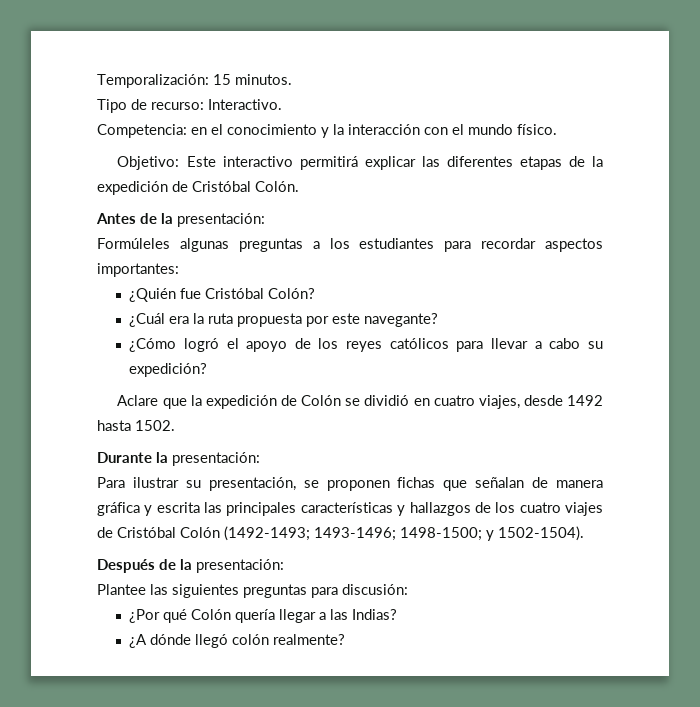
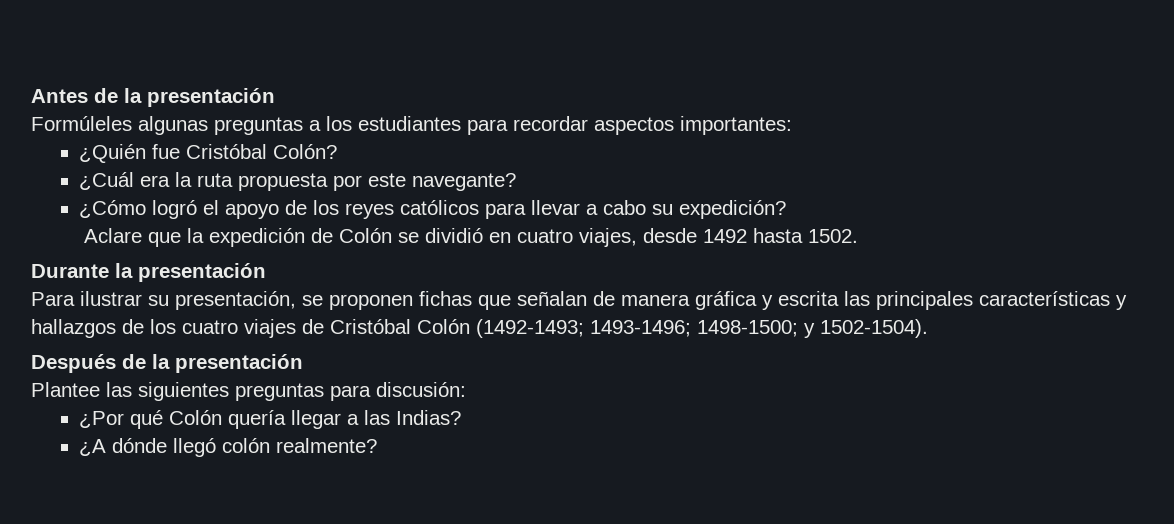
- Temporalización: 15 minutos.
- Tipo de recurso: Interactivo.
- Competencia: en el conocimiento y la interacción con el mundo físico.
- Objetivo: Este interactivo permitirá explicar las diferentes etapas de la expedición de Cristóbal Colón.
- Antes de la presentación:
+ Antes de la presentación
- Durante la presentación:
+ Durante la presentación
- Después de la presentación:
+ Después de la presentación

